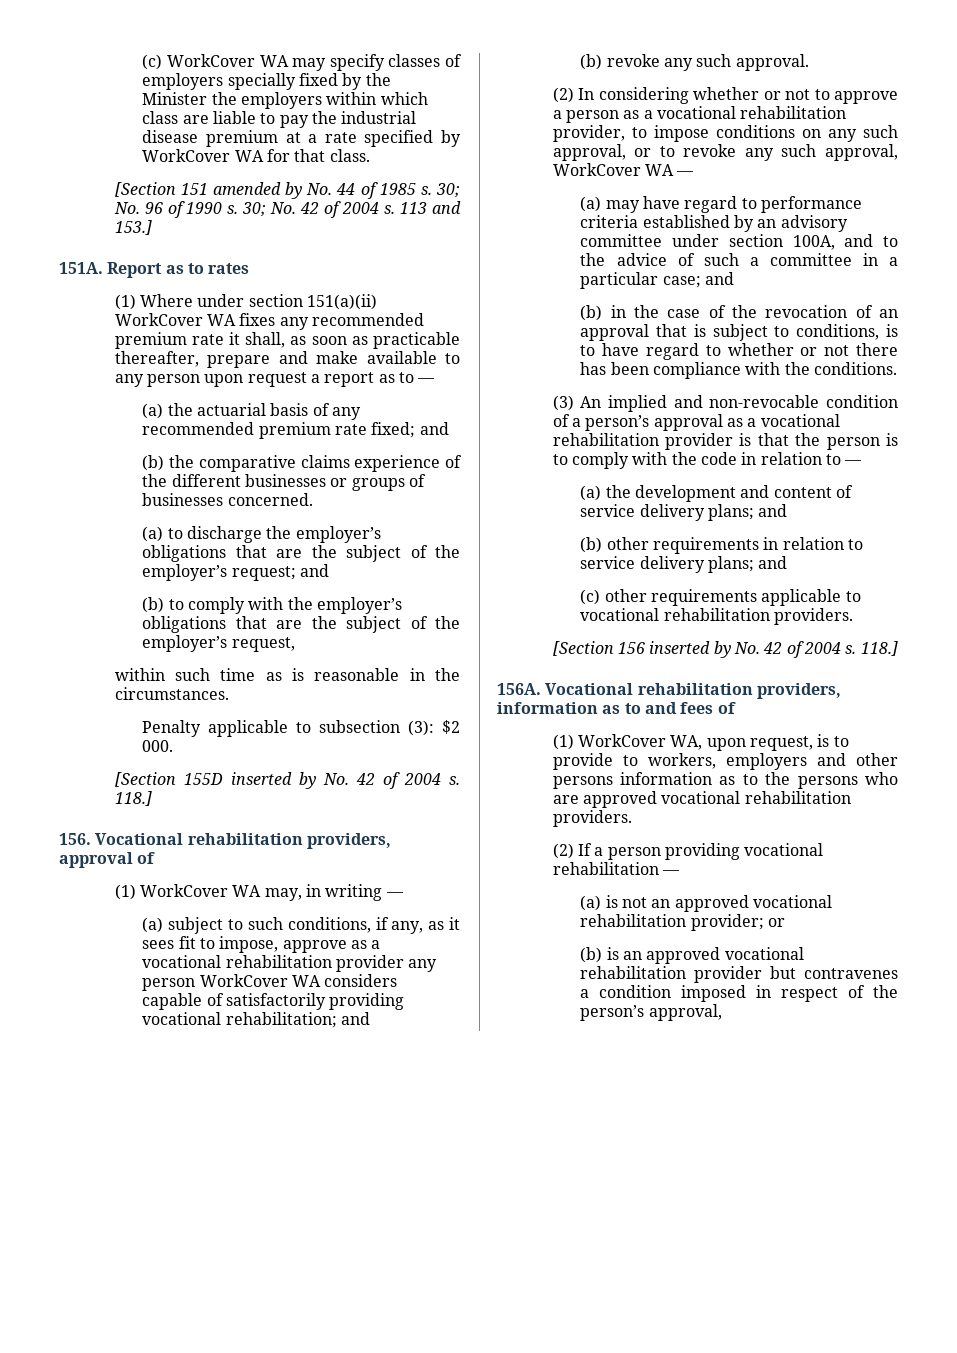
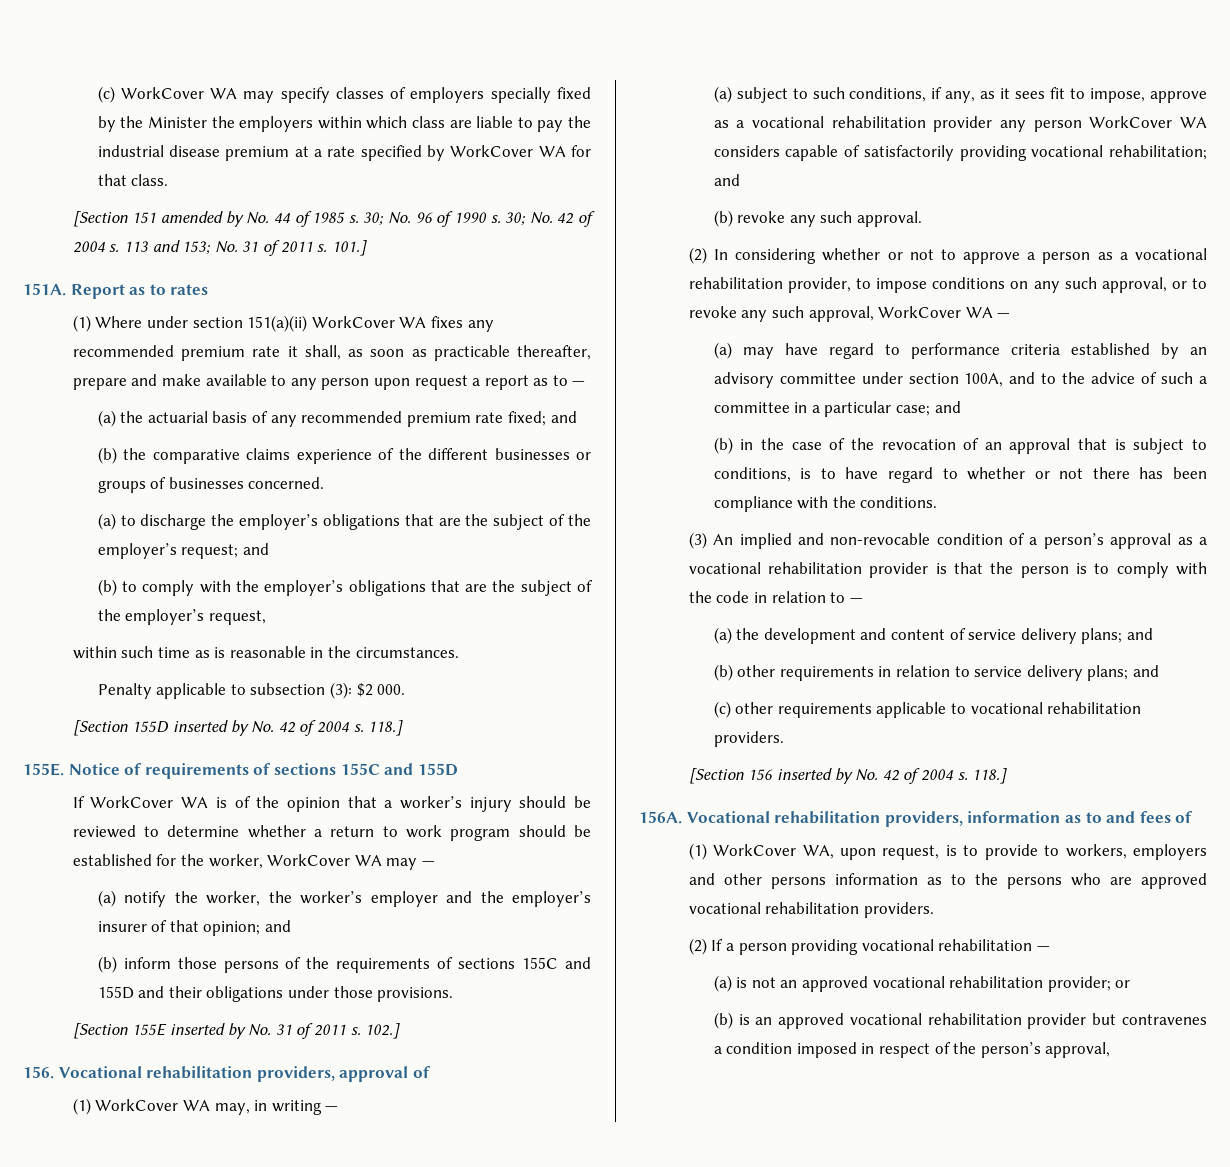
- 113 and 153.]
+ 113 and 153; No. 31 of 2011 s. 101.]
+ 155E. Notice of requirements of sections 155C and 155D
+ If WorkCover WA is of the opinion that a worker’s injury should be reviewed to determine whether a return to work program should be established for the worker, WorkCover WA may —
+ (a) notify the worker, the worker’s employer and the employer’s insurer of that opinion; and
+ (b) inform those persons of the requirements of sections 155C and 155D and their obligations under those provisions.
+ [Section 155E inserted by No. 31 of 2011 s. 102.]

